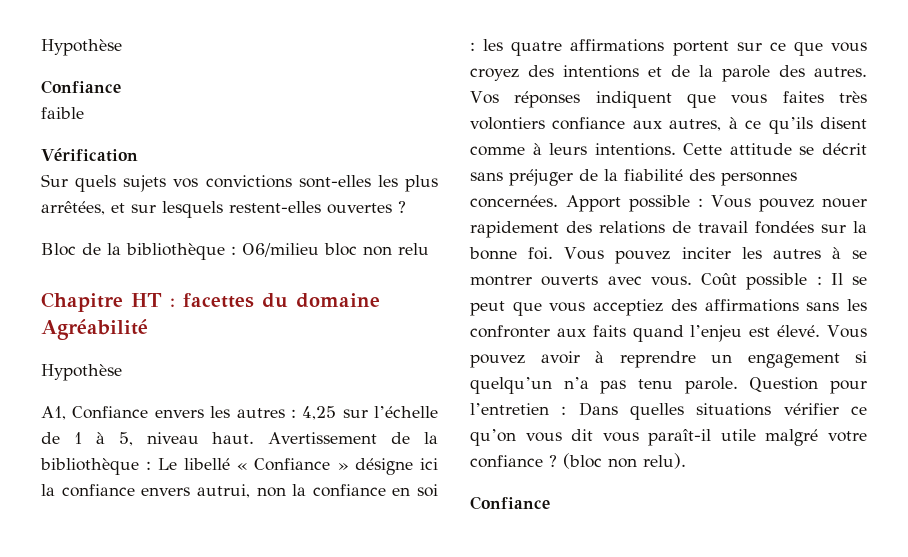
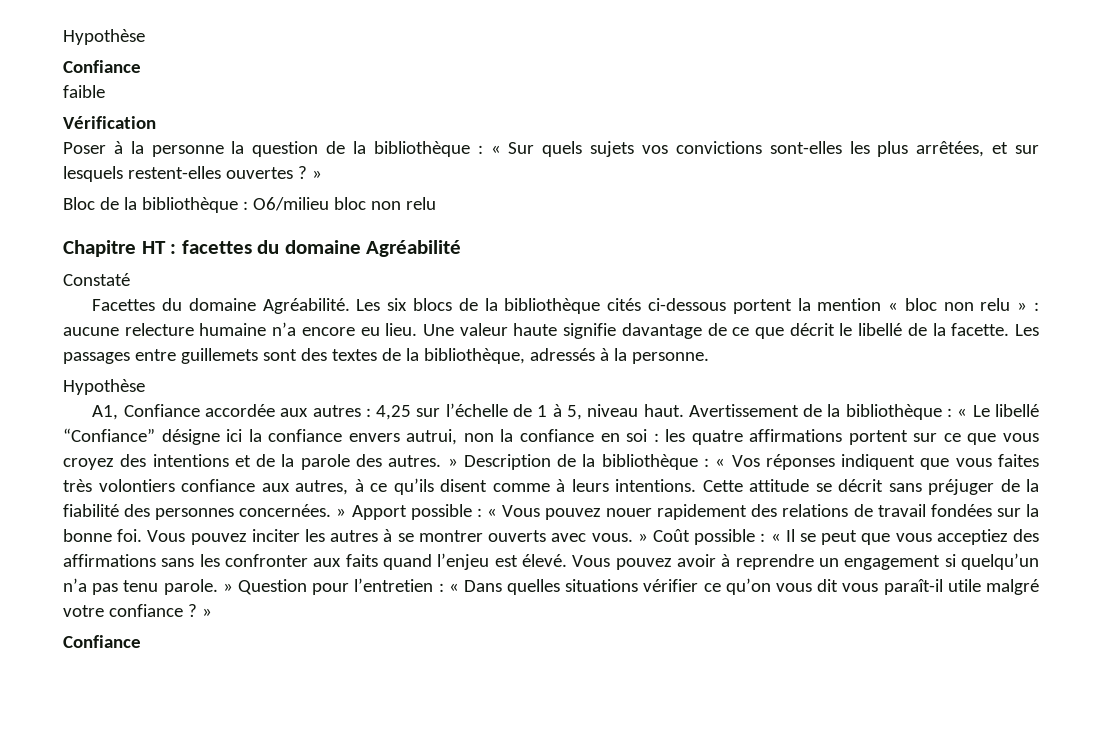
- Sur quels sujets vos convictions sont-elles les plus arrêtées, et sur lesquels restent-elles ouvertes ?
+ Poser à la personne la question de la bibliothèque : « Sur quels sujets vos convictions sont-elles les plus arrêtées, et sur lesquels restent-elles ouvertes ? »
+ Constaté
+ Facettes du domaine Agréabilité. Les six blocs de la bibliothèque cités ci-dessous portent la mention « bloc non relu » : aucune relecture humaine n’a encore eu lieu. Une valeur haute signifie davantage de ce que décrit le libellé de la facette. Les passages entre guillemets sont des textes de la bibliothèque, adressés à la personne.
- A1, Confiance envers les autres : 4,25 sur l’échelle de 1 à 5, niveau haut.
+ A1, Confiance accordée aux autres : 4,25 sur l’échelle de 1 à 5, niveau haut.
- Avertissement de la bibliothèque : Le libellé « Confiance » désigne ici la confiance envers autrui, non la confiance en soi : les quatre affirmations portent sur ce que vous croyez des intentions et de la parole des autres. Vos réponses indiquent que vous faites très volontiers confiance aux autres, à ce qu’ils disent comme à leurs intentions.
+ Avertissement de la bibliothèque : « Le libellé “Confiance” désigne ici la confiance envers autrui, non la confiance en soi : les quatre affirmations portent sur ce que vous croyez des intentions et de la parole des autres. » Description de la bibliothèque : « Vos réponses indiquent que vous faites très volontiers confiance aux autres, à ce qu’ils disent comme à leurs intentions.
- Cette attitude se décrit sans préjuger de la fiabilité des personnes concernées. Apport possible : Vous pouvez nouer rapidement des relations de travail fondées sur la bonne foi.
+ Cette attitude se décrit sans préjuger de la fiabilité des personnes concernées. » Apport possible : « Vous pouvez nouer rapidement des relations de travail fondées sur la bonne foi.
- Vous pouvez inciter les autres à se montrer ouverts avec vous. Coût possible : Il se peut que vous acceptiez des affirmations sans les confronter aux faits quand l’enjeu est élevé.
+ Vous pouvez inciter les autres à se montrer ouverts avec vous. » Coût possible : « Il se peut que vous acceptiez des affirmations sans les confronter aux faits quand l’enjeu est élevé.
- Vous pouvez avoir à reprendre un engagement si quelqu’un n’a pas tenu parole. Question pour l’entretien : Dans quelles situations vérifier ce qu’on vous dit vous paraît-il utile malgré votre confiance ? (bloc non relu).
+ Vous pouvez avoir à reprendre un engagement si quelqu’un n’a pas tenu parole. » Question pour l’entretien : « Dans quelles situations vérifier ce qu’on vous dit vous paraît-il utile malgré votre confiance ? »

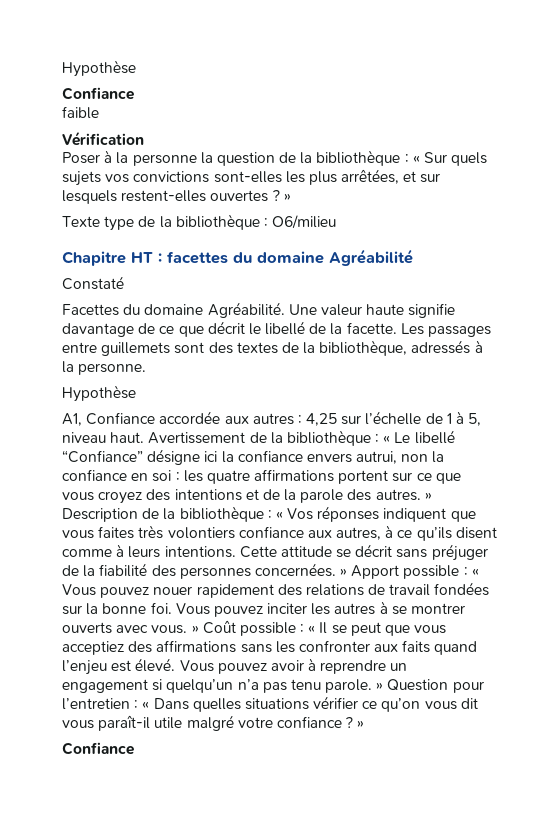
- Bloc de la bibliothèque : O6/milieu bloc non relu
+ Texte type de la bibliothèque : O6/milieu
- Les six blocs de la bibliothèque cités ci-dessous portent la mention « bloc non relu » : aucune relecture humaine n’a encore eu lieu.

